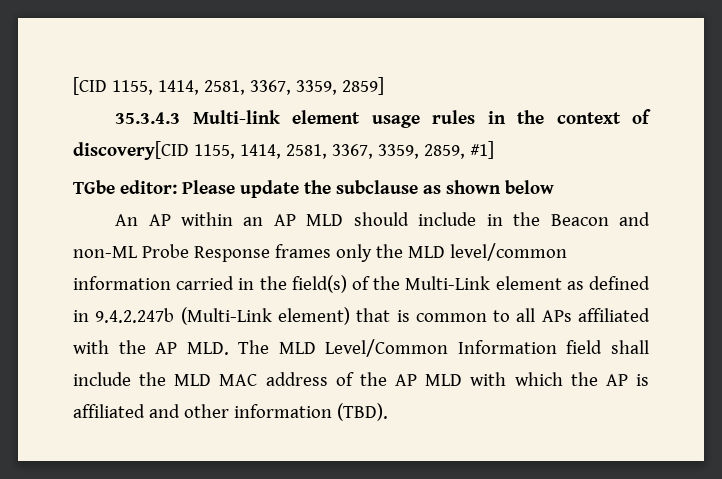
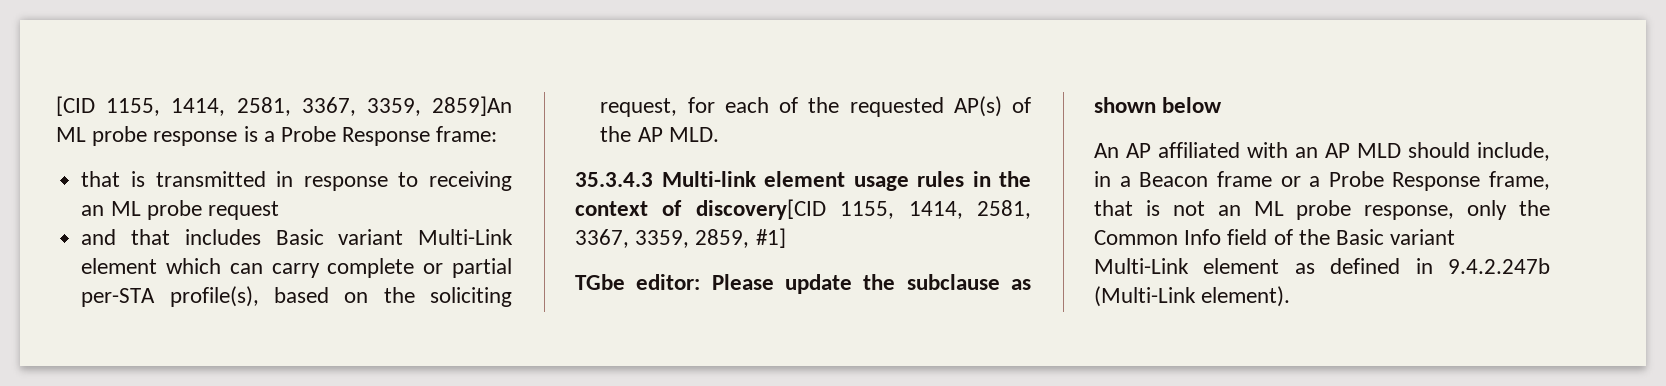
- [CID 1155, 1414, 2581, 3367, 3359, 2859]
+ [CID 1155, 1414, 2581, 3367, 3359, 2859]An ML probe response is a Probe Response frame:
+ that is transmitted in response to receiving an ML probe request
+ and that includes Basic variant Multi-Link element which can carry complete or partial per-STA profile(s), based on the soliciting request, for each of the requested AP(s) of the AP MLD.
- An AP within an AP MLD should include in the Beacon and non-ML Probe Response frames only the MLD level/common information carried in the field(s) of the Multi-Link element as defined in 9.4.2.247b (Multi-Link element) that is common to all APs affiliated with the AP MLD. The MLD Level/Common Information field shall include the MLD MAC address of the AP MLD with which the AP is affiliated and other information (TBD).
+ An AP affiliated with an AP MLD should include, in a Beacon frame or a Probe Response frame, that is not an ML probe response, only the Common Info field of the Basic variant Multi-Link element as defined in 9.4.2.247b (Multi-Link element).

